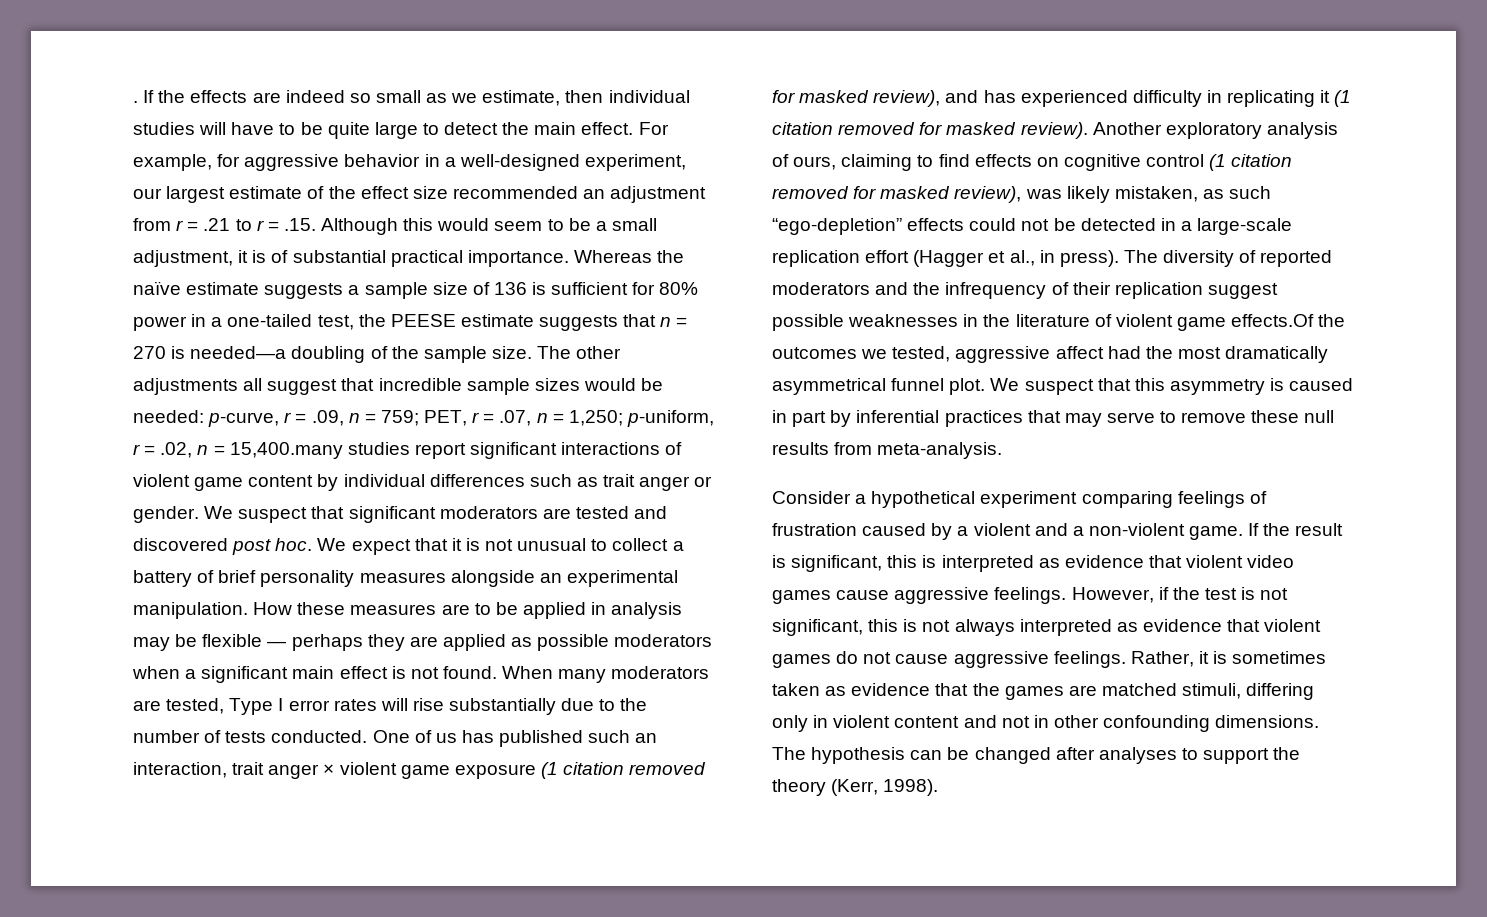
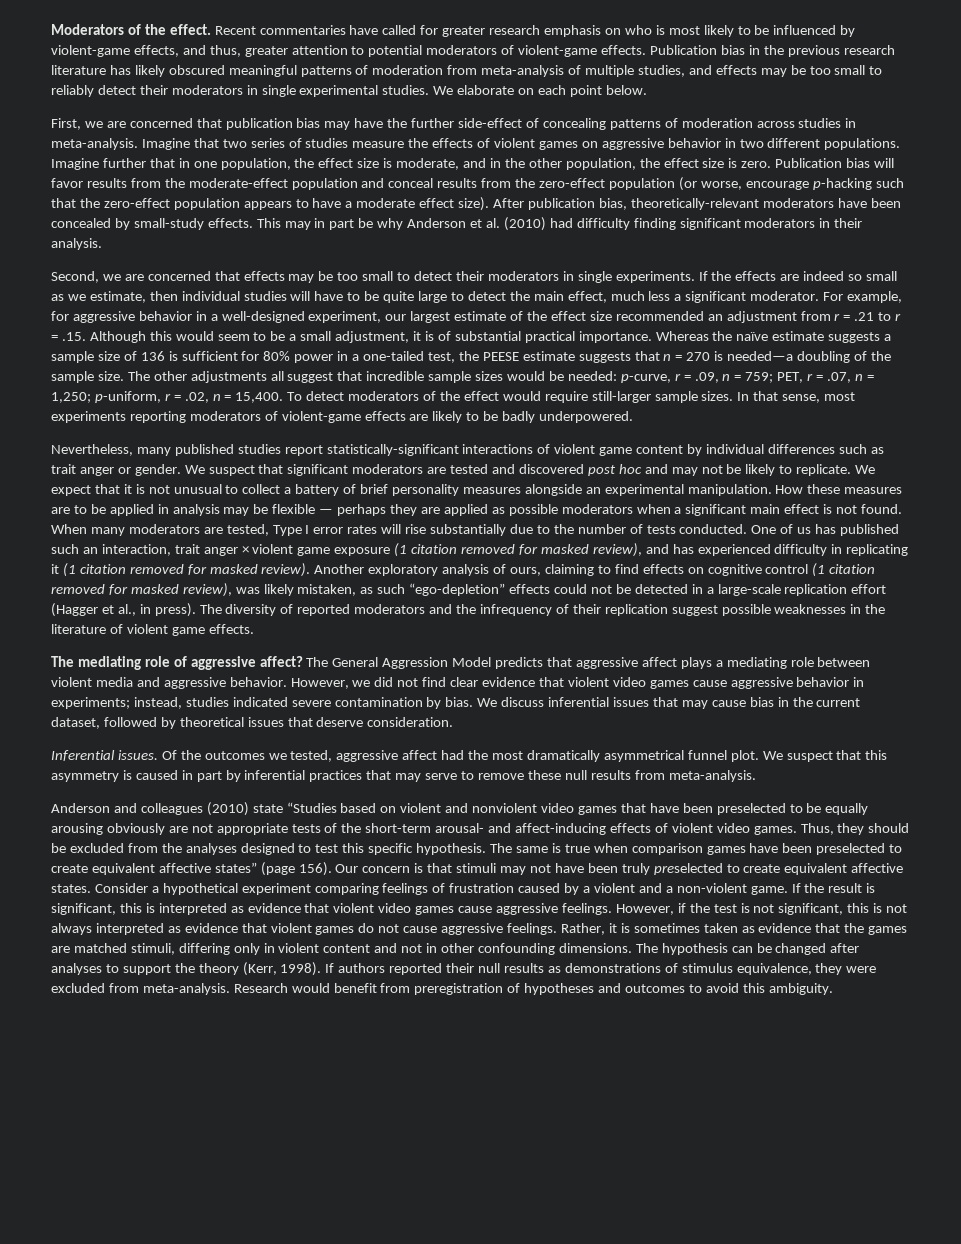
- .
+ Moderators of the effect. Recent commentaries have called for greater research emphasis on who is most likely to be influenced by violent-game effects, and thus, greater attention to potential moderators of violent-game effects. Publication bias in the previous research literature has likely obscured meaningful patterns of moderation from meta-analysis of multiple studies, and effects may be too small to reliably detect their moderators in single experimental studies. We elaborate on each point below.
+ First, we are concerned that publication bias may have the further side-effect of concealing patterns of moderation across studies in meta-analysis. Imagine that two series of studies measure the effects of violent games on aggressive behavior in two different populations. Imagine further that in one population, the effect size is moderate, and in the other population, the effect size is zero. Publication bias will favor results from the moderate-effect population and conceal results from the zero-effect population (or worse, encourage p-hacking such that the zero-effect population appears to have a moderate effect size). After publication bias, theoretically-relevant moderators have been concealed by small-study effects. This may in part be why Anderson et al. (2010) had difficulty finding significant moderators in their analysis.
+ Second, we are concerned that effects may be too small to detect their moderators in single experiments.
- If the effects are indeed so small as we estimate, then individual studies will have to be quite large to detect the main effect.
+ If the effects are indeed so small as we estimate, then individual studies will have to be quite large to detect the main effect, much less a significant moderator.
- The other adjustments all suggest that incredible sample sizes would be needed: p-curve, r = .09, n = 759; PET, r = .07, n = 1,250; p-uniform, r = .02, n = 15,400.many studies report significant interactions of violent game content by individual differences such as trait anger or gender.
+ The other adjustments all suggest that incredible sample sizes would be needed: p-curve, r = .09, n = 759; PET, r = .07, n = 1,250; p-uniform, r = .02, n = 15,400. To detect moderators of the effect would require still-larger sample sizes. In that sense, most experiments reporting moderators of violent-game effects are likely to be badly underpowered.
+ Nevertheless, many published studies report statistically-significant interactions of violent game content by individual differences such as trait anger or gender.
- We suspect that significant moderators are tested and discovered post hoc.
+ We suspect that significant moderators are tested and discovered post hoc and may not be likely to replicate.
- The diversity of reported moderators and the infrequency of their replication suggest possible weaknesses in the literature of violent game effects.Of the outcomes we tested, aggressive affect had the most dramatically asymmetrical funnel plot.
+ The diversity of reported moderators and the infrequency of their replication suggest possible weaknesses in the literature of violent game effects.
+ The mediating role of aggressive affect? The General Aggression Model predicts that aggressive affect plays a mediating role between violent media and aggressive behavior. However, we did not find clear evidence that violent video games cause aggressive behavior in experiments; instead, studies indicated severe contamination by bias. We discuss inferential issues that may cause bias in the current dataset, followed by theoretical issues that deserve consideration.
+ Inferential issues. Of the outcomes we tested, aggressive affect had the most dramatically asymmetrical funnel plot.
+ Anderson and colleagues (2010) state “Studies based on violent and nonviolent video games that have been preselected to be equally arousing obviously are not appropriate tests of the short-term arousal- and affect-inducing effects of violent video games. Thus, they should be excluded from the analyses designed to test this specific hypothesis. The same is true when comparison games have been preselected to create equivalent affective states” (page 156). Our concern is that stimuli may not have been truly preselected to create equivalent affective states.
+ If authors reported their null results as demonstrations of stimulus equivalence, they were excluded from meta-analysis. Research would benefit from preregistration of hypotheses and outcomes to avoid this ambiguity.

